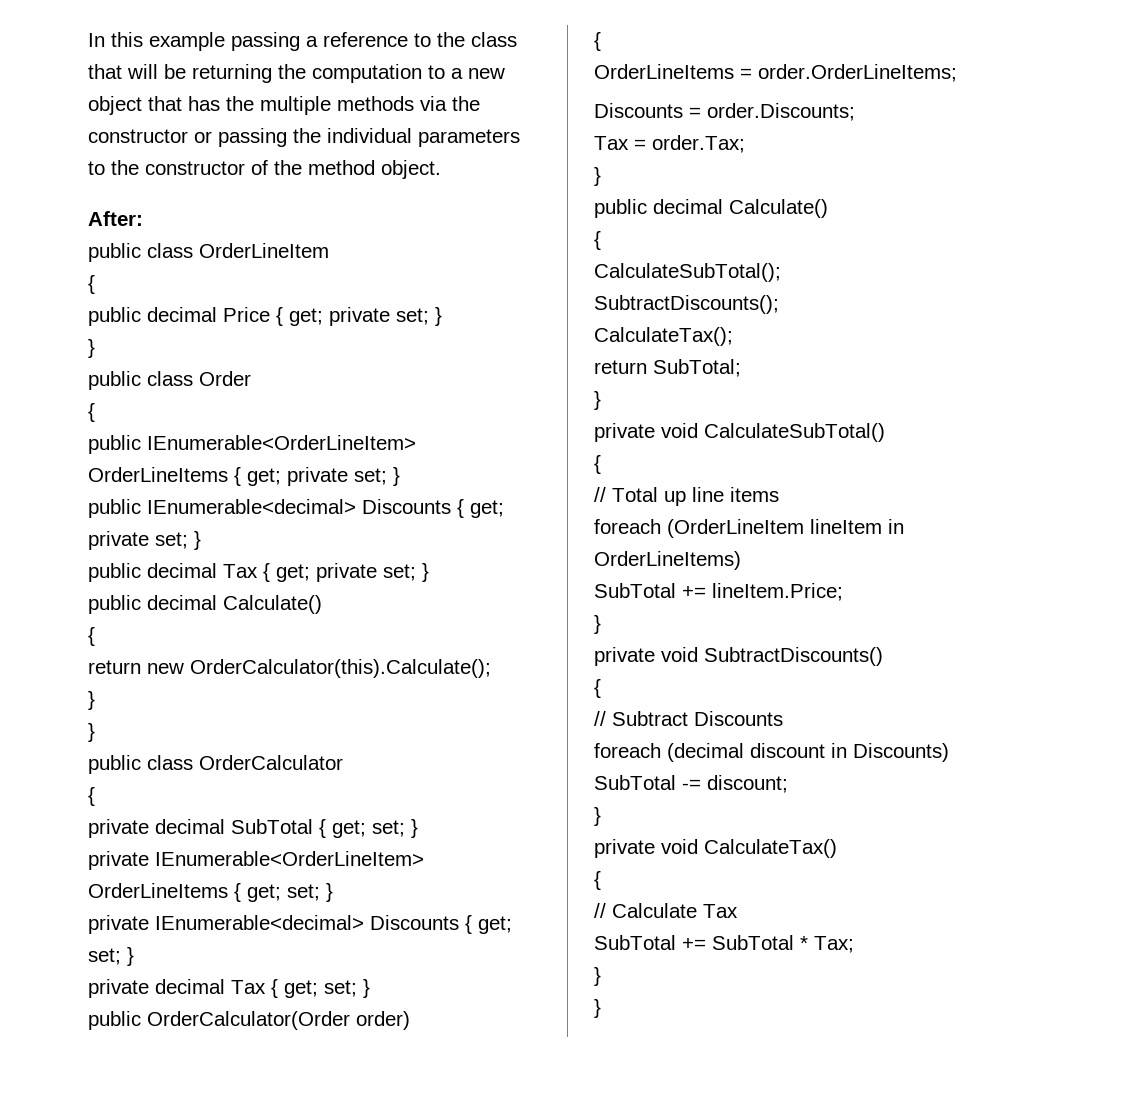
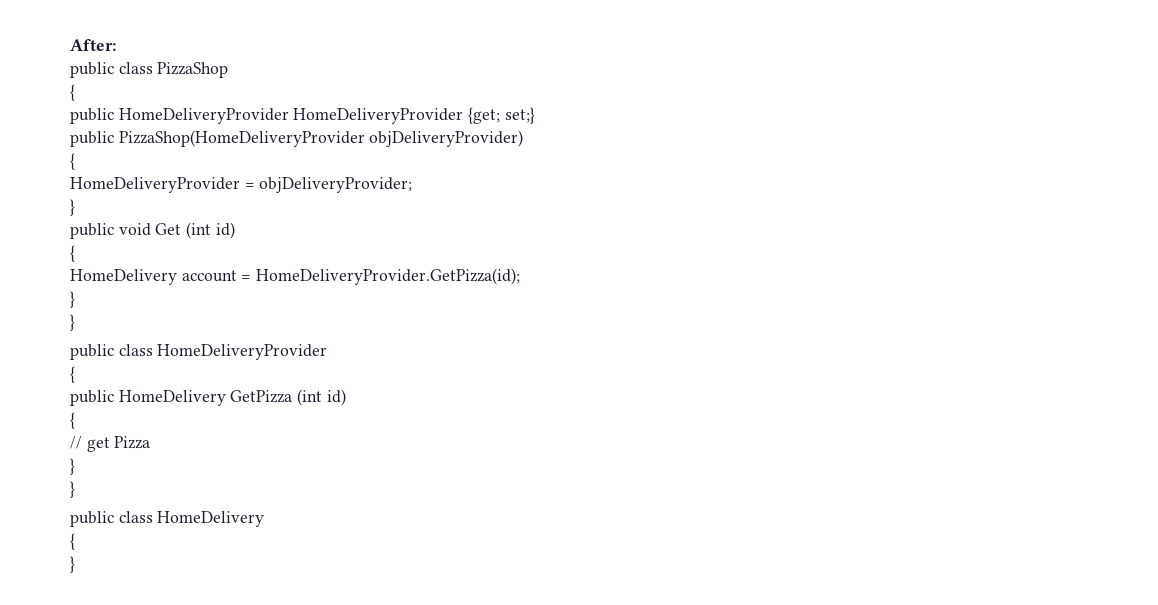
- In this example passing a reference to the class that will be returning the computation to a new object that has the multiple methods via the constructor or passing the individual parameters to the constructor of the method object.
- public class OrderLineItem
+ public class PizzaShop
  {
- public decimal Price { get; private set; }
+ public HomeDeliveryProvider HomeDeliveryProvider {get; set;}
+ public PizzaShop(HomeDeliveryProvider objDeliveryProvider)
+ {
+ HomeDeliveryProvider = objDeliveryProvider;
  }
- public class Order
+ public void Get (int id)
  {
- public IEnumerable<OrderLineItem> OrderLineItems { get; private set; }
- public IEnumerable<decimal> Discounts { get; private set; }
- public decimal Tax { get; private set; }
- public decimal Calculate()
- {
- return new OrderCalculator(this).Calculate();
+ HomeDelivery account = HomeDeliveryProvider.GetPizza(id);
  }
  }
- public class OrderCalculator
+ public class HomeDeliveryProvider
  {
- private decimal SubTotal { get; set; }
- private IEnumerable<OrderLineItem> OrderLineItems { get; set; }
- private IEnumerable<decimal> Discounts { get; set; }
- private decimal Tax { get; set; }
- public OrderCalculator(Order order)
+ public HomeDelivery GetPizza (int id)
  {
- OrderLineItems = order.OrderLineItems;
- Discounts = order.Discounts;
- Tax = order.Tax;
+ // get Pizza
  }
- public decimal Calculate()
+ }
+ public class HomeDelivery
  {
- CalculateSubTotal();
- SubtractDiscounts();
- CalculateTax();
- return SubTotal;
- }
- private void CalculateSubTotal()
- {
- // Total up line items
- foreach (OrderLineItem lineItem in OrderLineItems)
- SubTotal += lineItem.Price;
- }
- private void SubtractDiscounts()
- {
- // Subtract Discounts
- foreach (decimal discount in Discounts)
- SubTotal -= discount;
- }
- private void CalculateTax()
- {
- // Calculate Tax
- SubTotal += SubTotal * Tax;
- }

